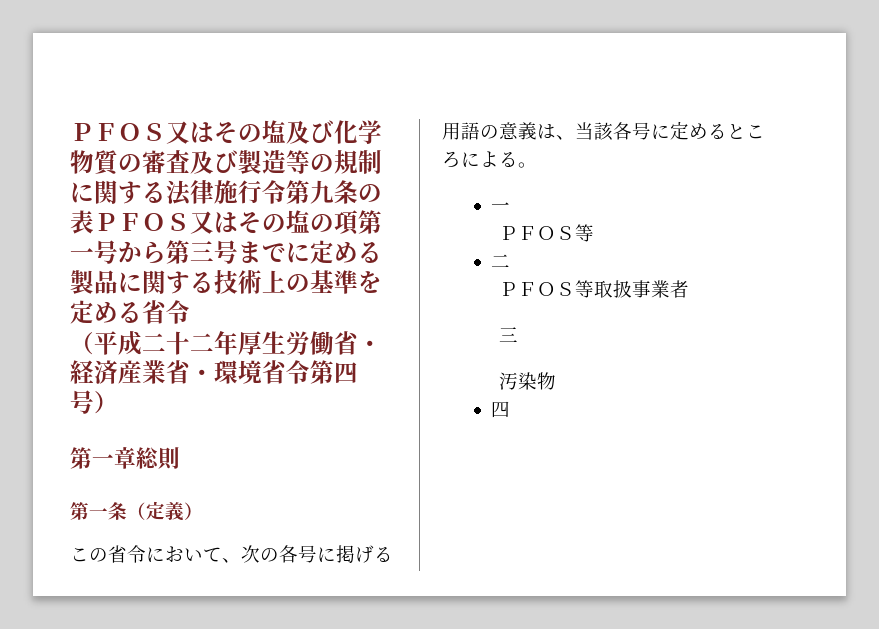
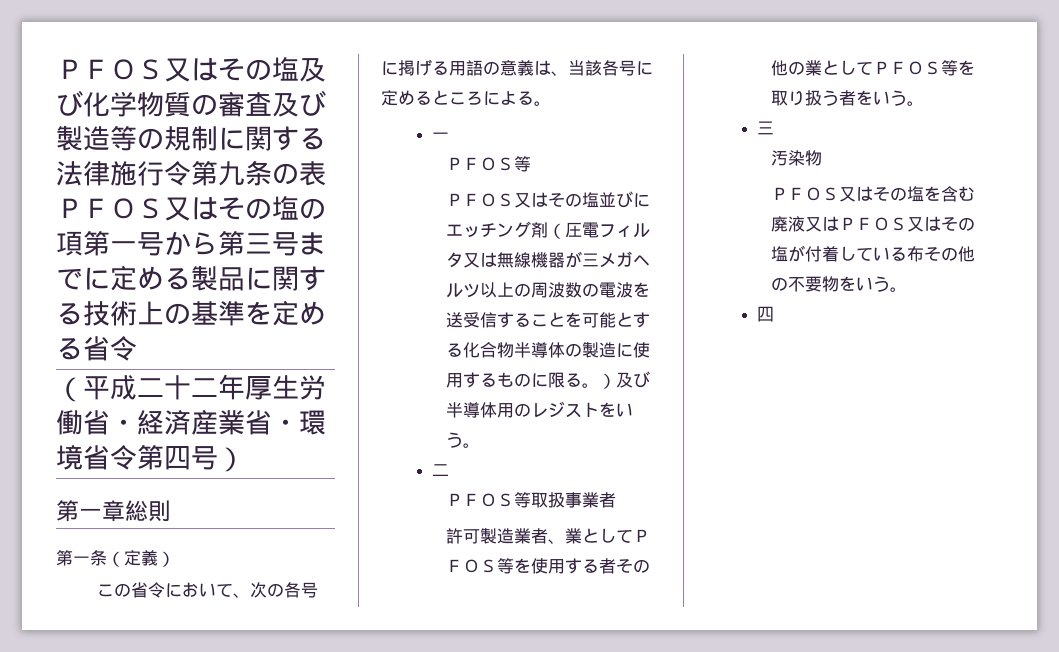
+ ＰＦＯＳ又はその塩並びにエッチング剤（圧電フィルタ又は無線機器が三メガヘルツ以上の周波数の電波を送受信することを可能とする化合物半導体の製造に使用するものに限る。）及び半導体用のレジストをいう。
  ＰＦＯＳ等取扱事業者
+ 許可製造業者、業としてＰＦＯＳ等を使用する者その他の業としてＰＦＯＳ等を取り扱う者をいう。
  三
  汚染物
+ ＰＦＯＳ又はその塩を含む廃液又はＰＦＯＳ又はその塩が付着している布その他の不要物をいう。

